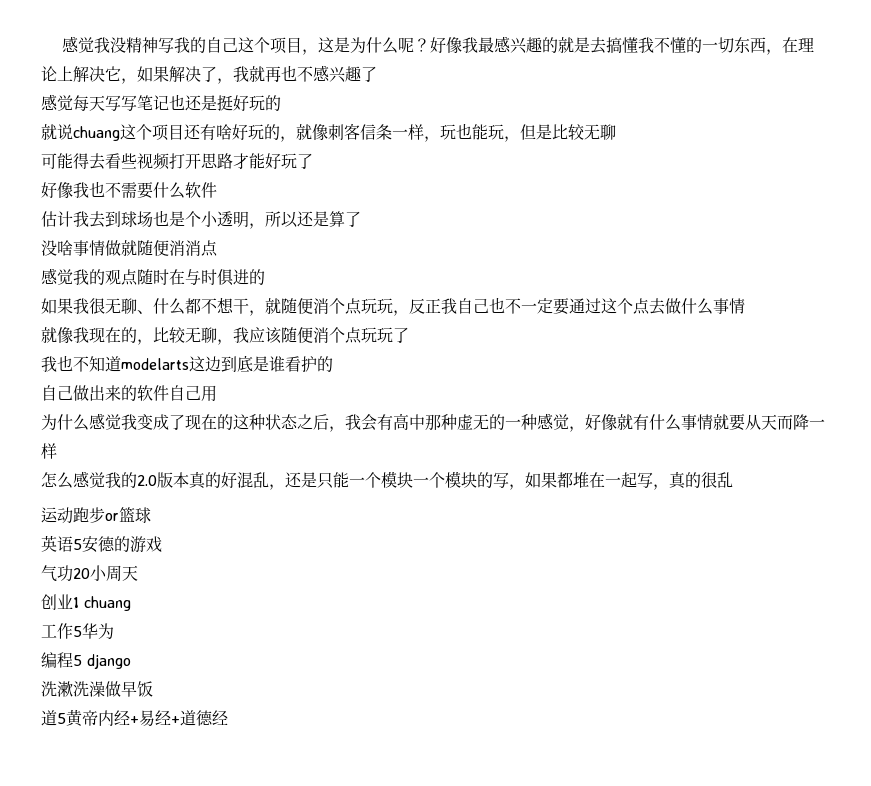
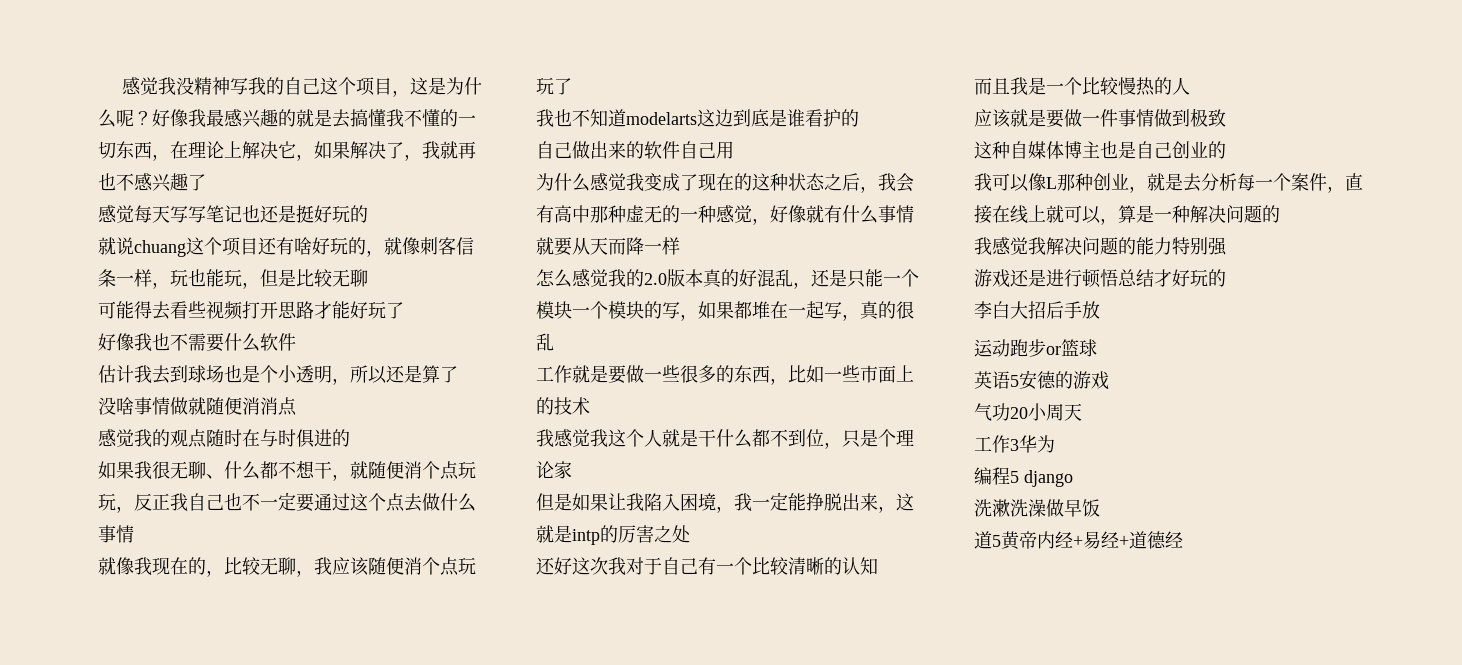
+ 工作就是要做一些很多的东西，比如一些市面上的技术
+ 我感觉我这个人就是干什么都不到位，只是个理论家
+ 但是如果让我陷入困境，我一定能挣脱出来，这就是intp的厉害之处
+ 还好这次我对于自己有一个比较清晰的认知
+ 而且我是一个比较慢热的人
+ 应该就是要做一件事情做到极致
+ 这种自媒体博主也是自己创业的
+ 我可以像L那种创业，就是去分析每一个案件，直接在线上就可以，算是一种解决问题的
+ 我感觉我解决问题的能力特别强
+ 游戏还是进行顿悟总结才好玩的
+ 李白大招后手放
- 创业1 chuang
- 工作5华为
+ 工作3华为

